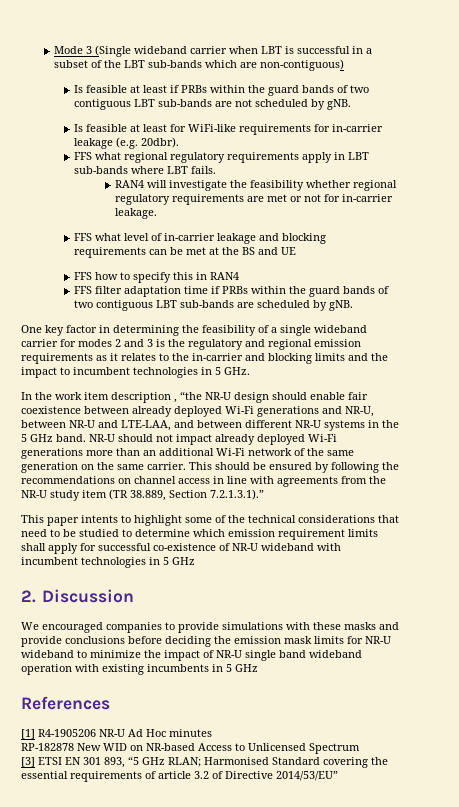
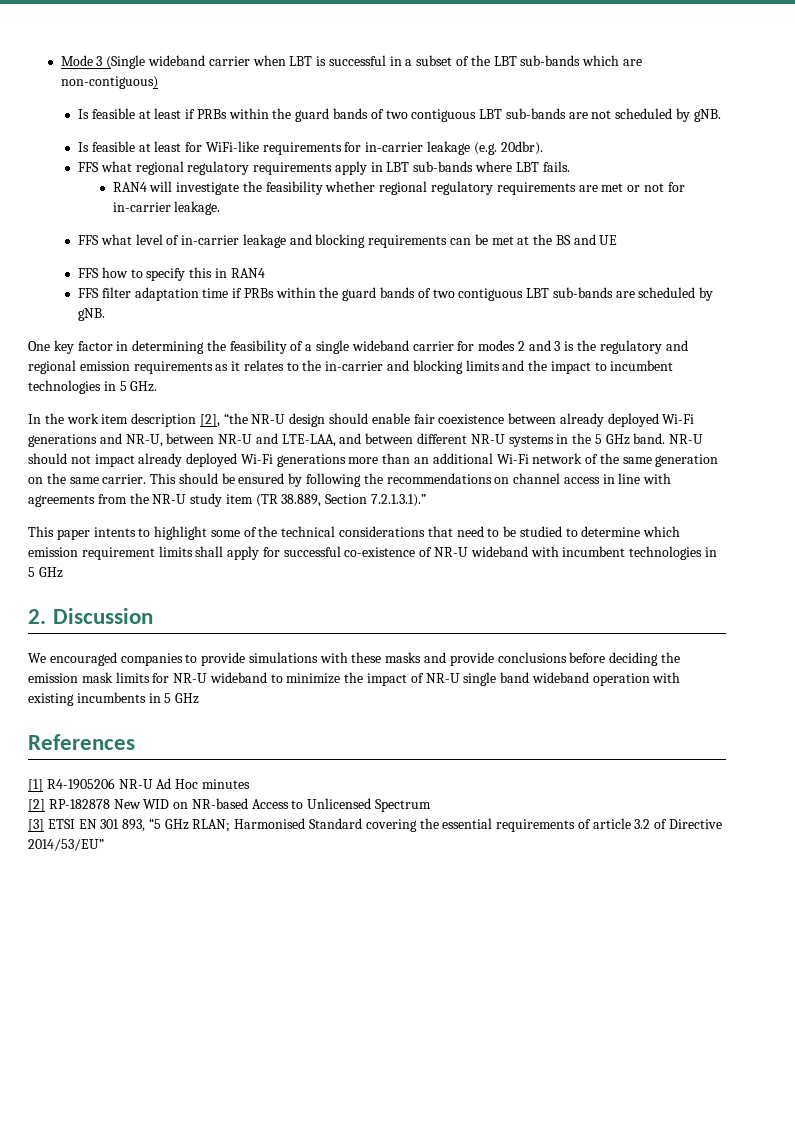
- In the work item description , “the NR-U design should enable fair coexistence between already deployed Wi-Fi generations and NR-U, between NR-U and LTE-LAA, and between different NR-U systems in the 5 GHz band.
+ In the work item description [2], “the NR-U design should enable fair coexistence between already deployed Wi-Fi generations and NR-U, between NR-U and LTE-LAA, and between different NR-U systems in the 5 GHz band.
- RP-182878 New WID on NR-based Access to Unlicensed Spectrum
+ [2] RP-182878 New WID on NR-based Access to Unlicensed Spectrum

